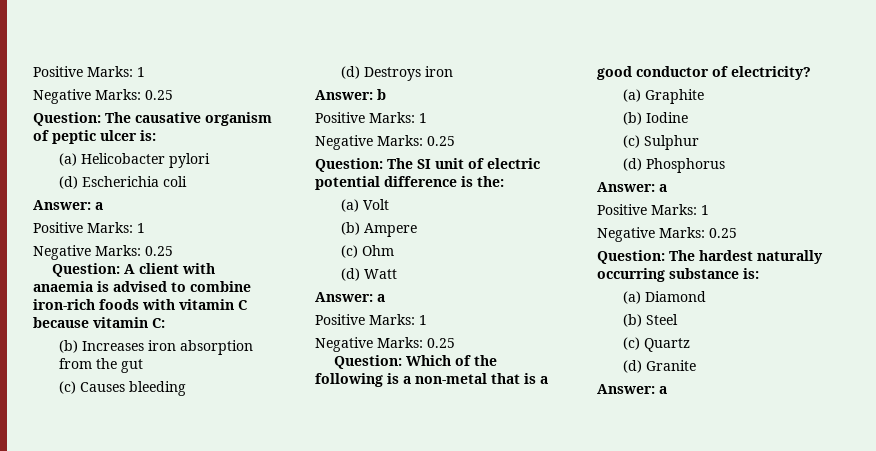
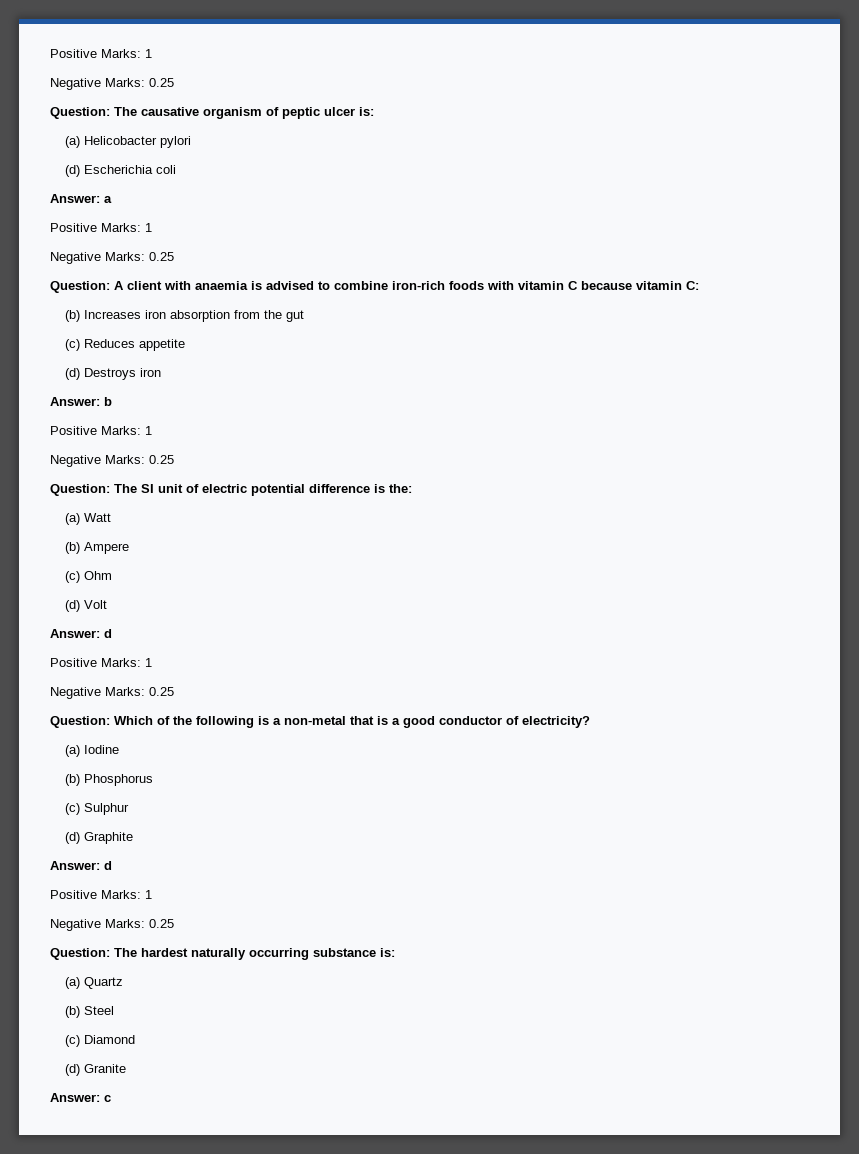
- (c) Causes bleeding
+ (c) Reduces appetite
- (a) Volt
+ (a) Watt
- (d) Watt
- Answer: a
+ (d) Volt
+ Answer: d
- (a) Graphite
- (b) Iodine
+ (a) Iodine
+ (b) Phosphorus
- (d) Phosphorus
- Answer: a
+ (d) Graphite
+ Answer: d
- (a) Diamond
+ (a) Quartz
- (c) Quartz
+ (c) Diamond
  (d) Granite
- Answer: a
+ Answer: c

